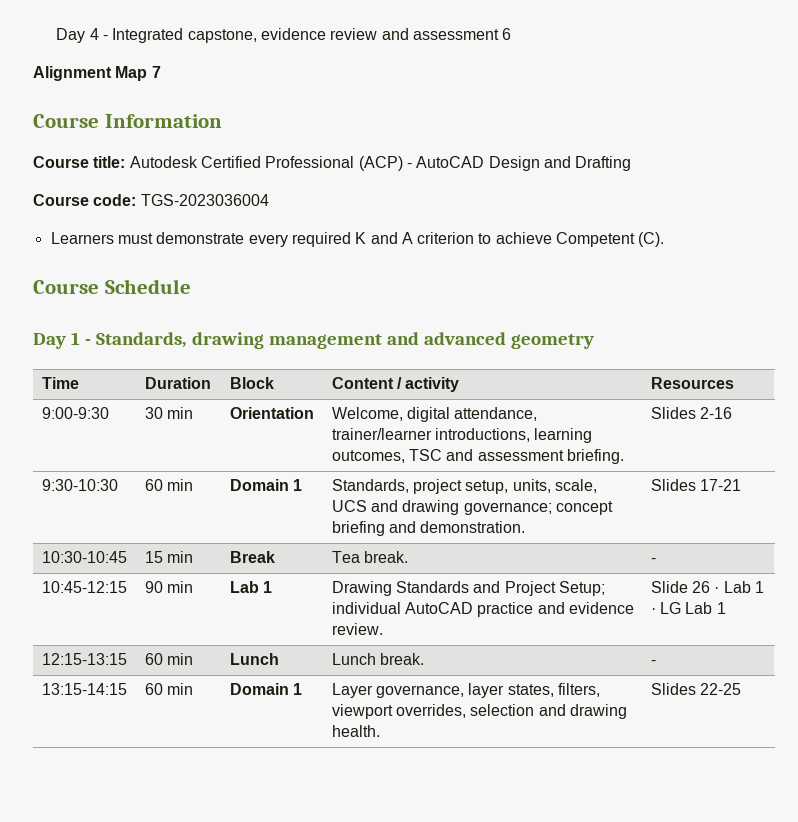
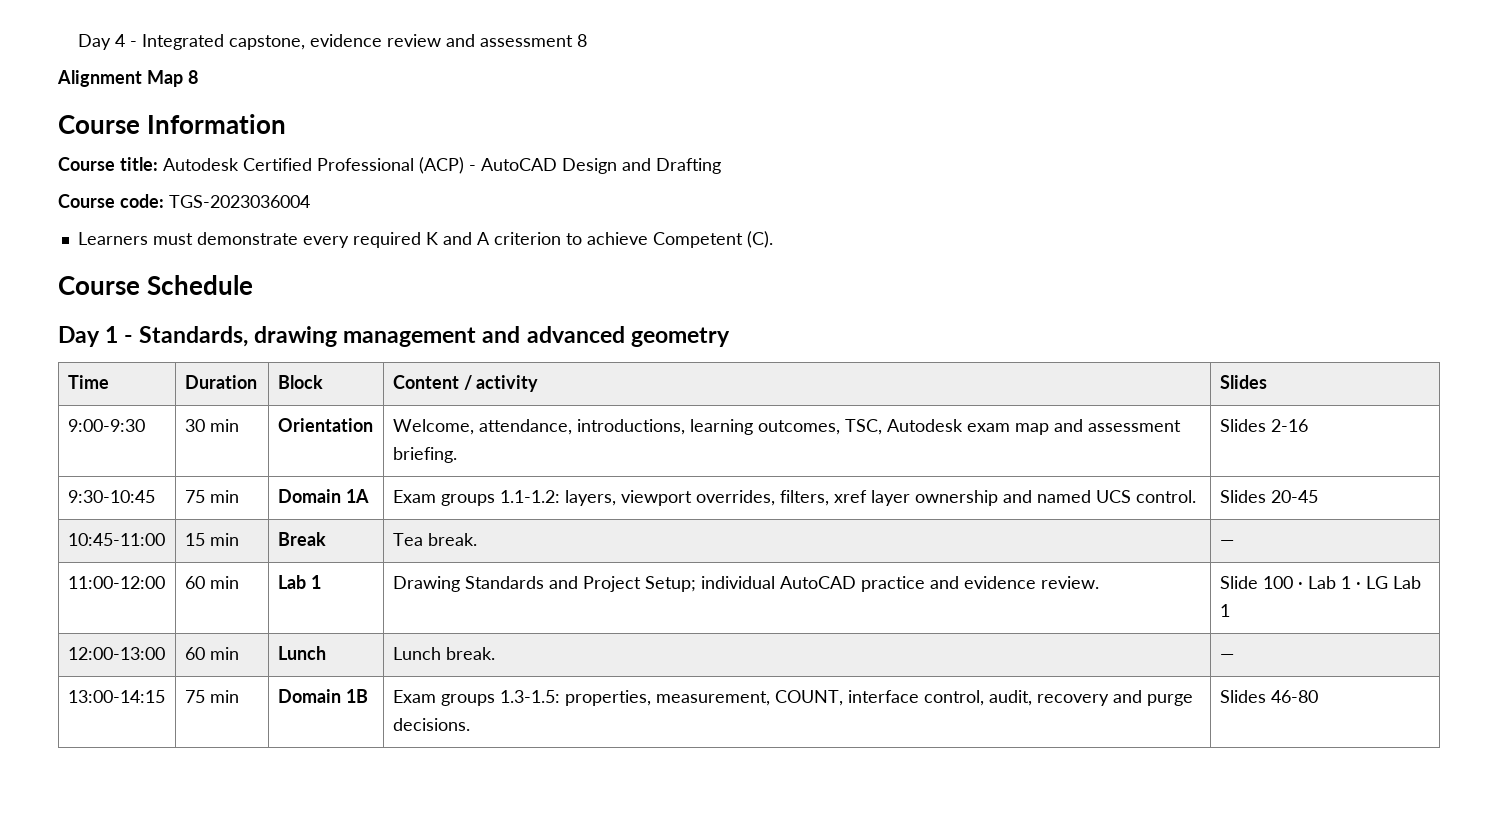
- Day 4 - Integrated capstone, evidence review and assessment 6
+ Day 4 - Integrated capstone, evidence review and assessment 8
- Alignment Map 7
+ Alignment Map 8
- Time | Duration | Block | Content / activity | Resources
+ Time | Duration | Block | Content / activity | Slides
- 9:00-9:30 | 30 min | Orientation | Welcome, digital attendance, trainer/learner introductions, learning outcomes, TSC and assessment briefing. | Slides 2-16
+ 9:00-9:30 | 30 min | Orientation | Welcome, attendance, introductions, learning outcomes, TSC, Autodesk exam map and assessment briefing. | Slides 2-16
- 9:30-10:30 | 60 min | Domain 1 | Standards, project setup, units, scale, UCS and drawing governance; concept briefing and demonstration. | Slides 17-21
- 10:30-10:45 | 15 min | Break | Tea break. | -
- 10:45-12:15 | 90 min | Lab 1 | Drawing Standards and Project Setup; individual AutoCAD practice and evidence review. | Slide 26 · Lab 1 · LG Lab 1
+ 9:30-10:45 | 75 min | Domain 1A | Exam groups 1.1-1.2: layers, viewport overrides, filters, xref layer ownership and named UCS control. | Slides 20-45
+ 10:45-11:00 | 15 min | Break | Tea break. | —
+ 11:00-12:00 | 60 min | Lab 1 | Drawing Standards and Project Setup; individual AutoCAD practice and evidence review. | Slide 100 · Lab 1 · LG Lab 1
- 12:15-13:15 | 60 min | Lunch | Lunch break. | -
- 13:15-14:15 | 60 min | Domain 1 | Layer governance, layer states, filters, viewport overrides, selection and drawing health. | Slides 22-25
+ 12:00-13:00 | 60 min | Lunch | Lunch break. | —
+ 13:00-14:15 | 75 min | Domain 1B | Exam groups 1.3-1.5: properties, measurement, COUNT, interface control, audit, recovery and purge decisions. | Slides 46-80

